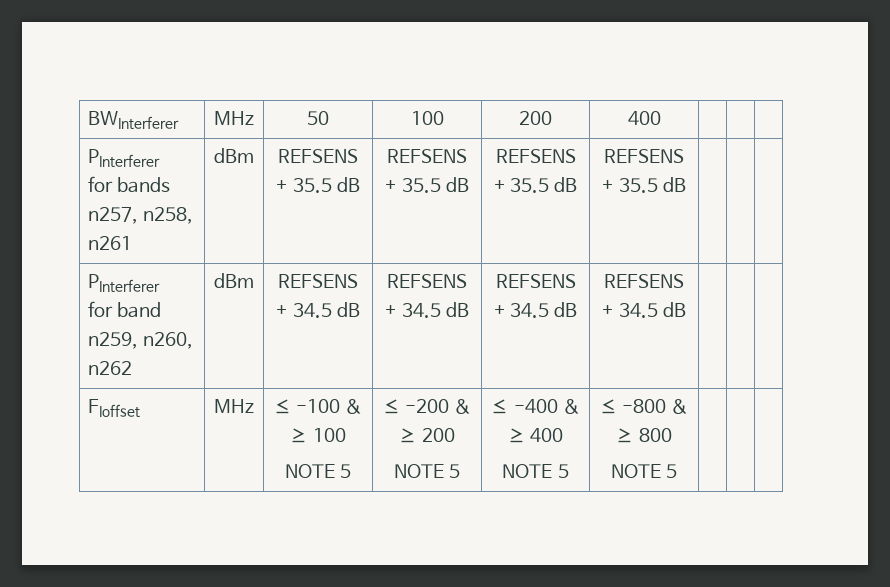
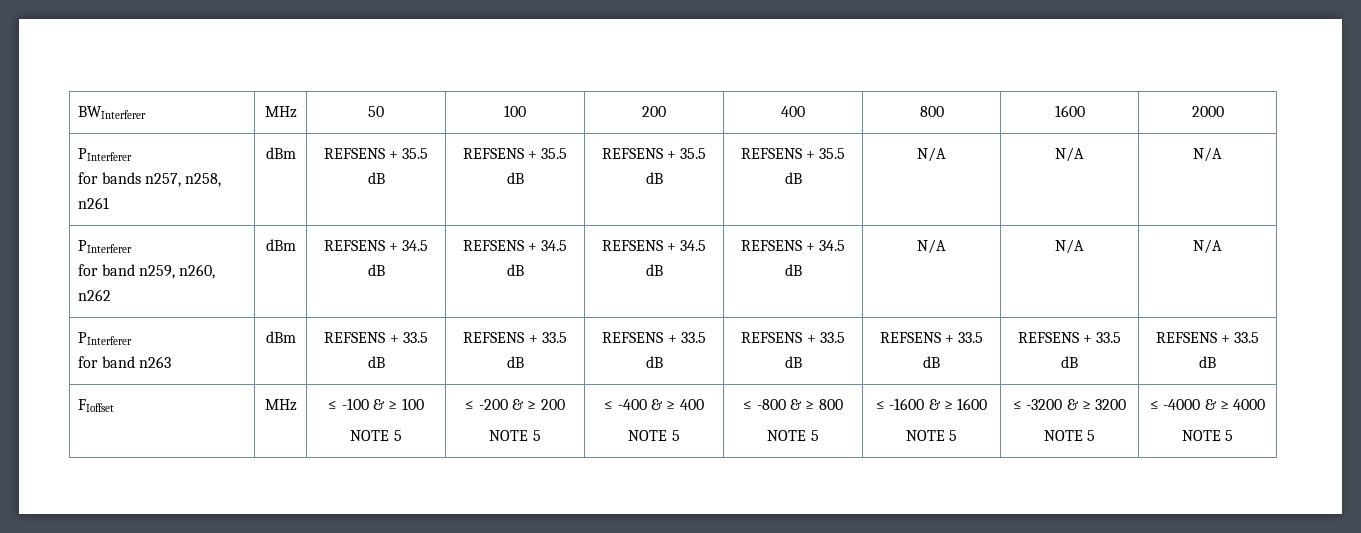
- BWInterferer | MHz | 50 | 100 | 200 | 400 | | |
+ BWInterferer | MHz | 50 | 100 | 200 | 400 | 800 | 1600 | 2000
  PInterferer
- for bands n257, n258, n261 | dBm | REFSENS + 35.5 dB | REFSENS + 35.5 dB | REFSENS + 35.5 dB | REFSENS + 35.5 dB | | |
+ for bands n257, n258, n261 | dBm | REFSENS + 35.5 dB | REFSENS + 35.5 dB | REFSENS + 35.5 dB | REFSENS + 35.5 dB | N/A | N/A | N/A
  PInterferer
- for band n259, n260, n262 | dBm | REFSENS + 34.5 dB | REFSENS + 34.5 dB | REFSENS + 34.5 dB | REFSENS + 34.5 dB | | |
+ for band n259, n260, n262 | dBm | REFSENS + 34.5 dB | REFSENS + 34.5 dB | REFSENS + 34.5 dB | REFSENS + 34.5 dB | N/A | N/A | N/A
+ PInterferer
+ for band n263 | dBm | REFSENS + 33.5 dB | REFSENS + 33.5 dB | REFSENS + 33.5 dB | REFSENS + 33.5 dB | REFSENS + 33.5 dB | REFSENS + 33.5 dB | REFSENS + 33.5 dB
+ ≤ -1600 & ≥ 1600
+ NOTE 5 | ≤ -3200 & ≥ 3200
+ NOTE 5 | ≤ -4000 & ≥ 4000
+ NOTE 5

